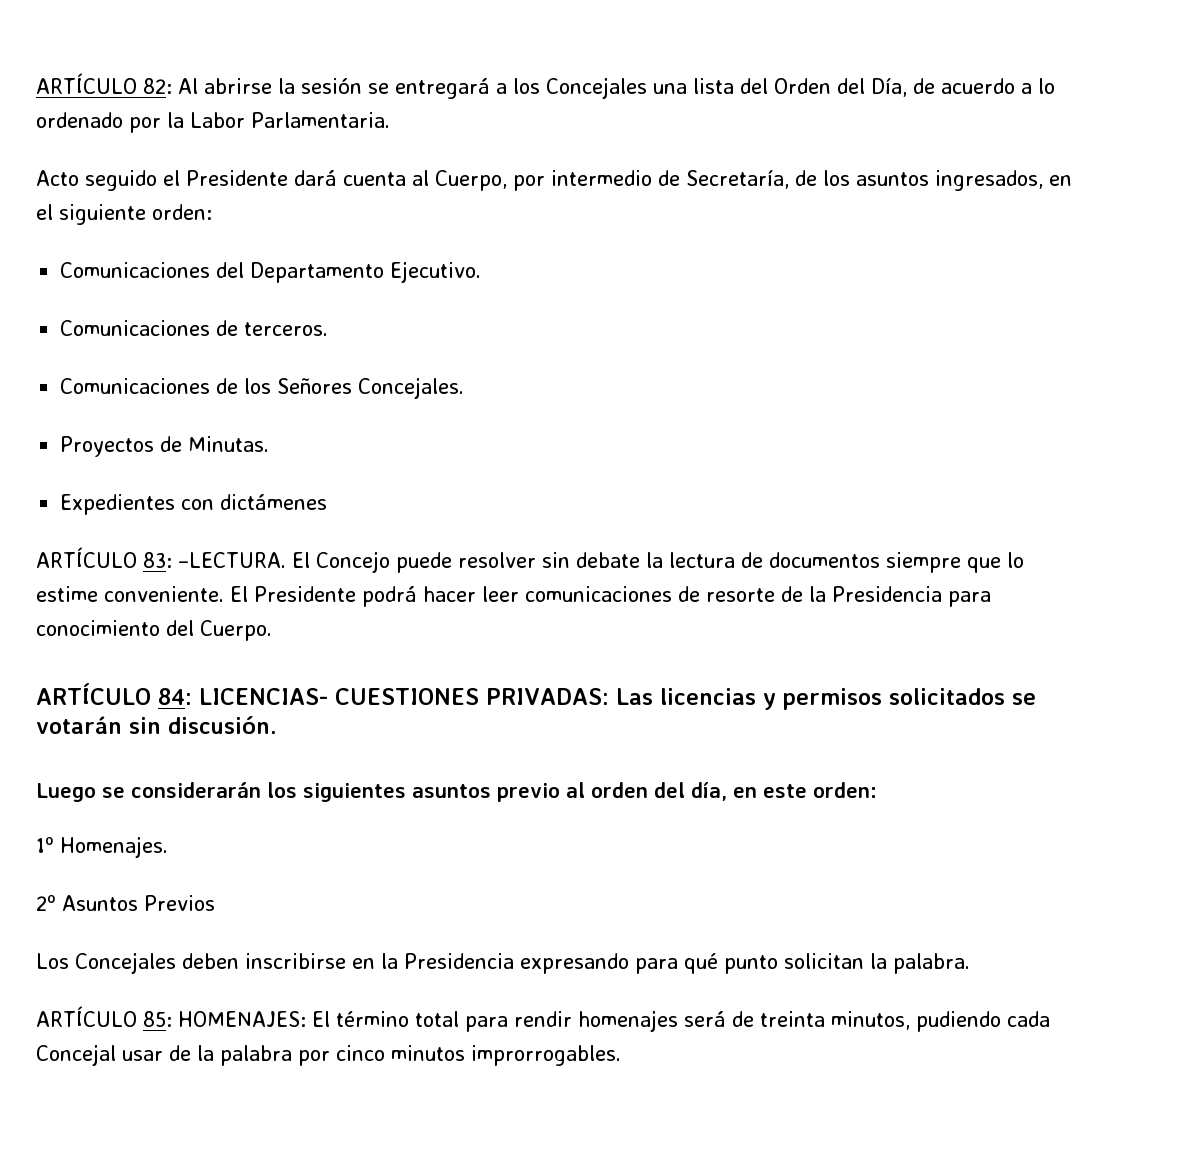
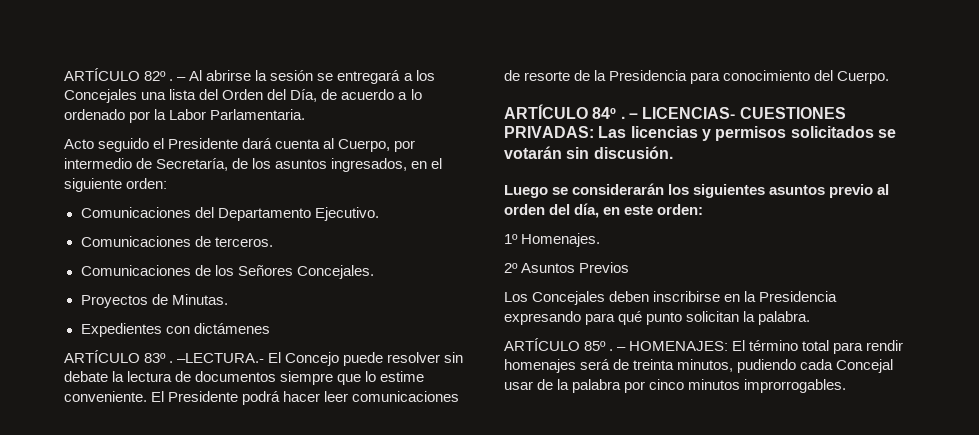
- ARTÍCULO 82: Al abrirse la sesión se entregará a los Concejales una lista del Orden del Día, de acuerdo a lo ordenado por la Labor Parlamentaria.
+ ARTÍCULO 82º . – Al abrirse la sesión se entregará a los Concejales una lista del Orden del Día, de acuerdo a lo ordenado por la Labor Parlamentaria.
- ARTÍCULO 83: –LECTURA. El Concejo puede resolver sin debate la lectura de documentos siempre que lo estime conveniente.
+ ARTÍCULO 83º . –LECTURA.- El Concejo puede resolver sin debate la lectura de documentos siempre que lo estime conveniente.
- ARTÍCULO 84: LICENCIAS- CUESTIONES PRIVADAS: Las licencias y permisos solicitados se votarán sin discusión.
+ ARTÍCULO 84º . – LICENCIAS- CUESTIONES PRIVADAS: Las licencias y permisos solicitados se votarán sin discusión.
- ARTÍCULO 85: HOMENAJES: El término total para rendir homenajes será de treinta minutos, pudiendo cada Concejal usar de la palabra por cinco minutos improrrogables.
+ ARTÍCULO 85º . – HOMENAJES: El término total para rendir homenajes será de treinta minutos, pudiendo cada Concejal usar de la palabra por cinco minutos improrrogables.

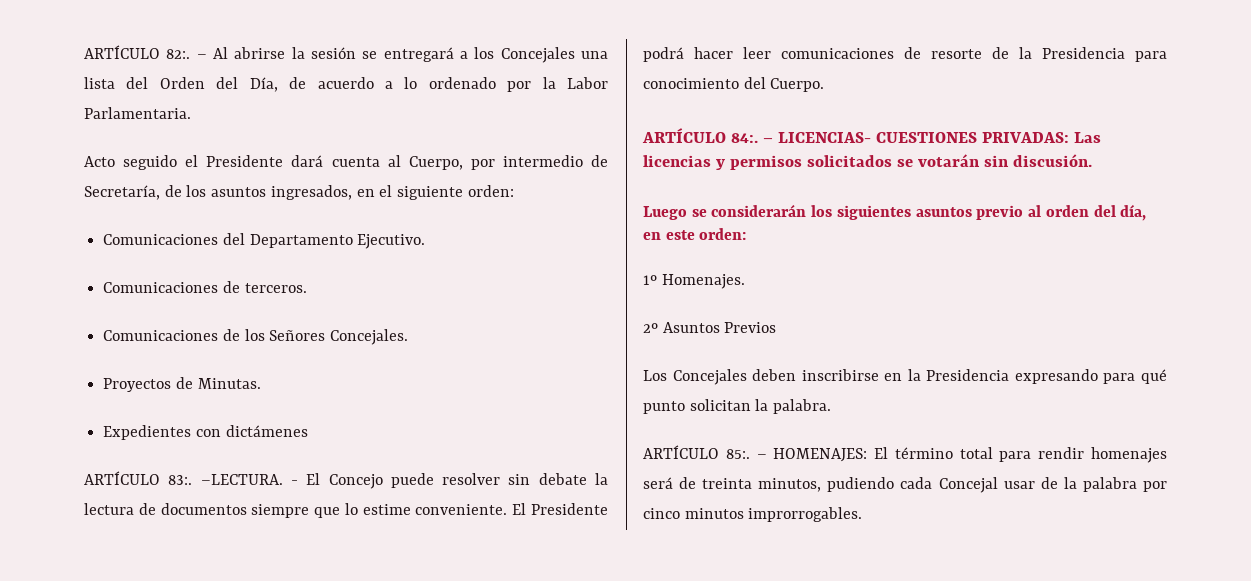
- ARTÍCULO 82º .
+ ARTÍCULO 82:.
- ARTÍCULO 83º . –LECTURA.- El Concejo puede resolver sin debate la lectura de documentos siempre que lo estime conveniente.
+ ARTÍCULO 83:. –LECTURA. - El Concejo puede resolver sin debate la lectura de documentos siempre que lo estime conveniente.
- ARTÍCULO 84º .
+ ARTÍCULO 84:.
- ARTÍCULO 85º .
+ ARTÍCULO 85:.

